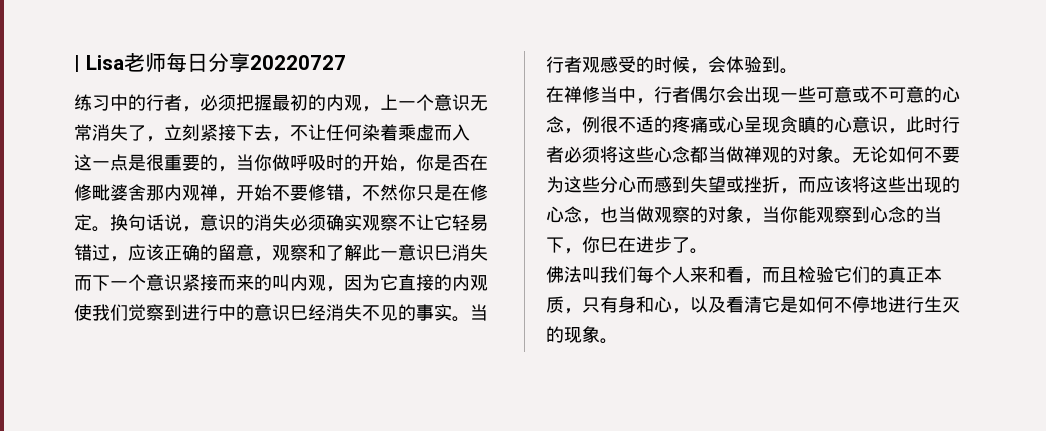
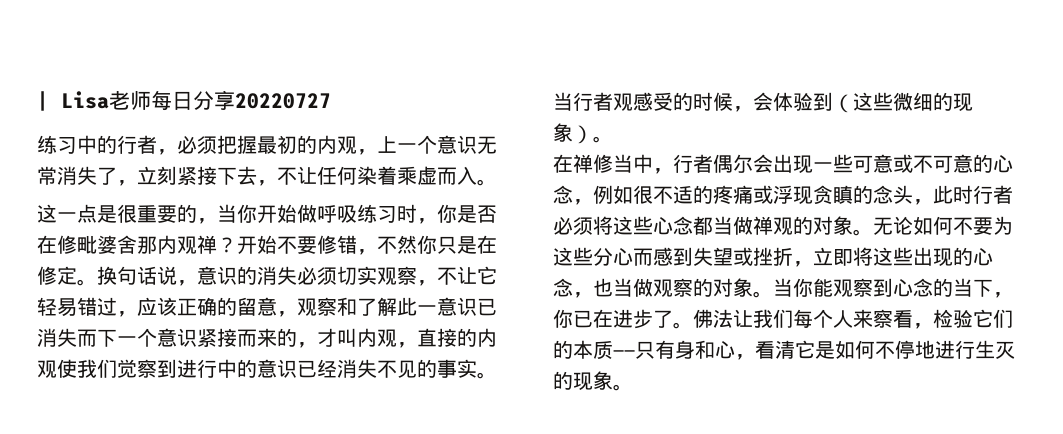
- 练习中的行者，必须把握最初的内观，上一个意识无常消失了，立刻紧接下去，不让任何染着乘虚而入
+ 练习中的行者，必须把握最初的内观，上一个意识无常消失了，立刻紧接下去，不让任何染着乘虚而入。
- 这一点是很重要的，当你做呼吸时的开始，你是否在修毗婆舍那内观禅，开始不要修错，不然你只是在修定。
+ 这一点是很重要的，当你开始做呼吸练习时，你是否在修毗婆舍那内观禅？开始不要修错，不然你只是在修定。
- 换句话说，意识的消失必须确实观察不让它轻易错过，应该正确的留意，观察和了解此一意识巳消失而下一个意识紧接而来的叫内观，因为它直接的内观使我们觉察到进行中的意识巳经消失不见的事实。
+ 换句话说，意识的消失必须切实观察，不让它轻易错过，应该正确的留意，观察和了解此一意识已消失而下一个意识紧接而来的，才叫内观，直接的内观使我们觉察到进行中的意识已经消失不见的事实。
- 当行者观感受的时候，会体验到。
+ 当行者观感受的时候，会体验到（这些微细的现象）。
- 在禅修当中，行者偶尔会出现一些可意或不可意的心念，例很不适的疼痛或心呈现贪瞋的心意识，此时行者必须将这些心念都当做禅观的对象。
+ 在禅修当中，行者偶尔会出现一些可意或不可意的心念，例如很不适的疼痛或浮现贪瞋的念头，此时行者必须将这些心念都当做禅观的对象。
- 无论如何不要为这些分心而感到失望或挫折，而应该将这些出现的心念，也当做观察的对象，当你能观察到心念的当下，你巳在进步了。
- 佛法叫我们每个人来和看，而且检验它们的真正本质，只有身和心，以及看清它是如何不停地进行生灭的现象。
+ 无论如何不要为这些分心而感到失望或挫折，立即将这些出现的心念，也当做观察的对象。当你能观察到心念的当下，你已在进步了。佛法让我们每个人来察看，检验它们的本质——只有身和心，看清它是如何不停地进行生灭的现象。

